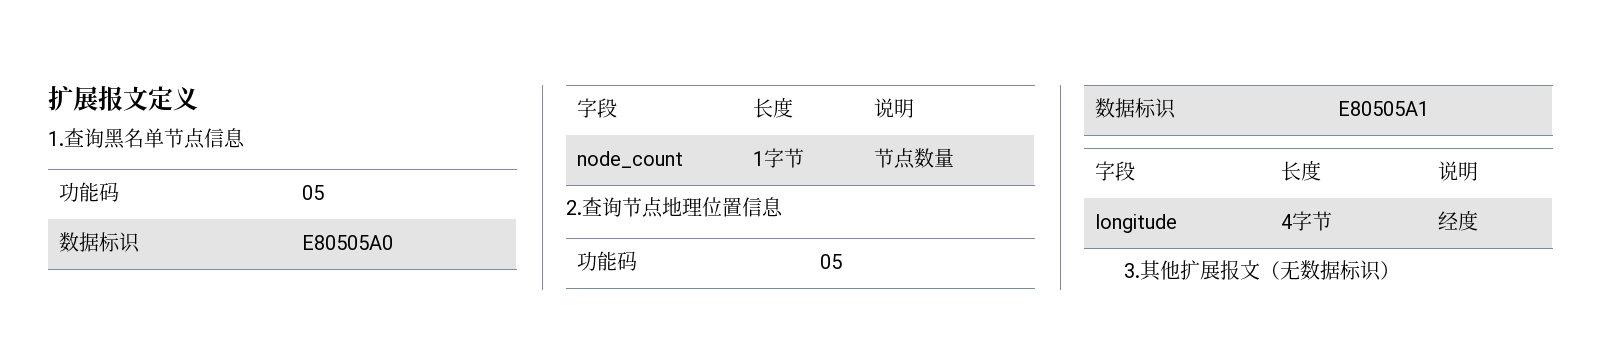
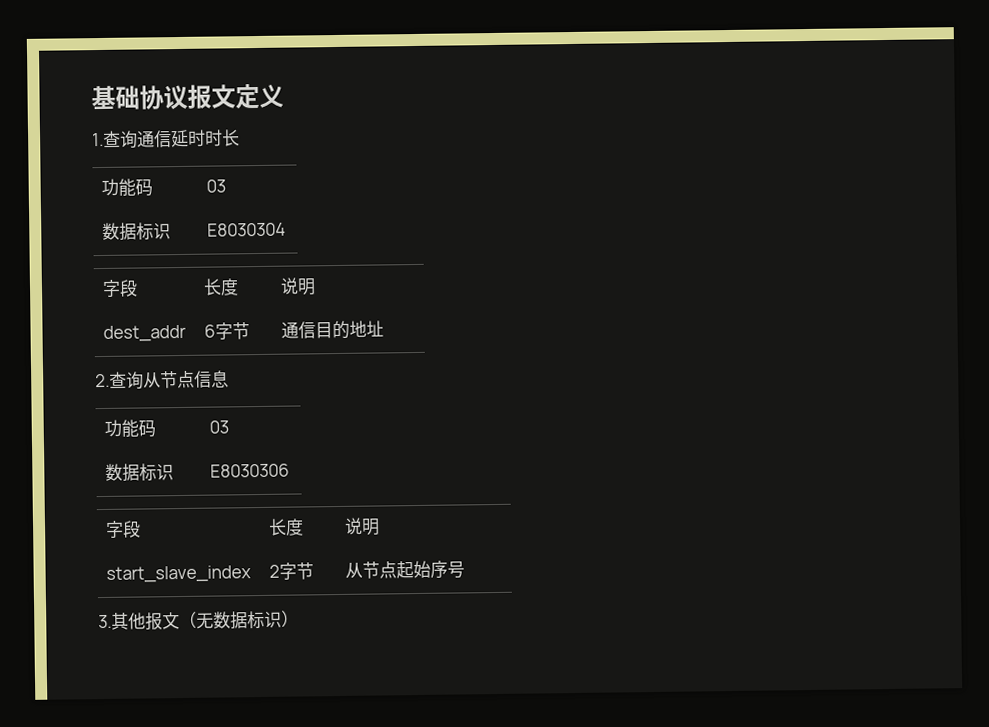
- 扩展报文定义
+ 基础协议报文定义
- 1.查询黑名单节点信息
- 功能码 | 05
- 数据标识 | E80505A0
+ 1.查询通信延时时长
+ 功能码 | 03
+ 数据标识 | E8030304
  字段 | 长度 | 说明
- node_count | 1字节 | 节点数量
+ dest_addr | 6字节 | 通信目的地址
- 2.查询节点地理位置信息
- 功能码 | 05
- 数据标识 | E80505A1
+ 2.查询从节点信息
+ 功能码 | 03
+ 数据标识 | E8030306
  字段 | 长度 | 说明
- longitude | 4字节 | 经度
+ start_slave_index | 2字节 | 从节点起始序号
- 3.其他扩展报文（无数据标识）
+ 3.其他报文（无数据标识）

